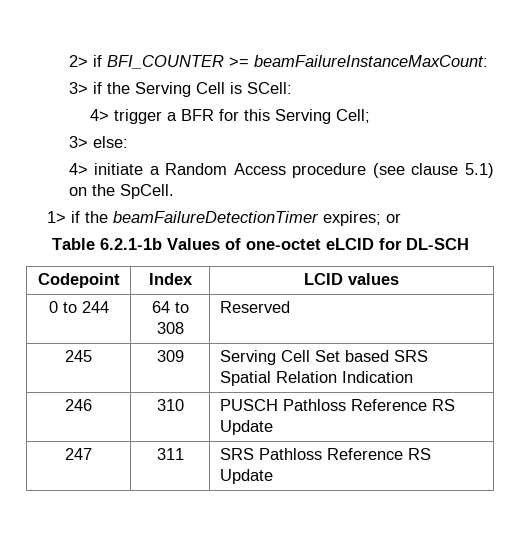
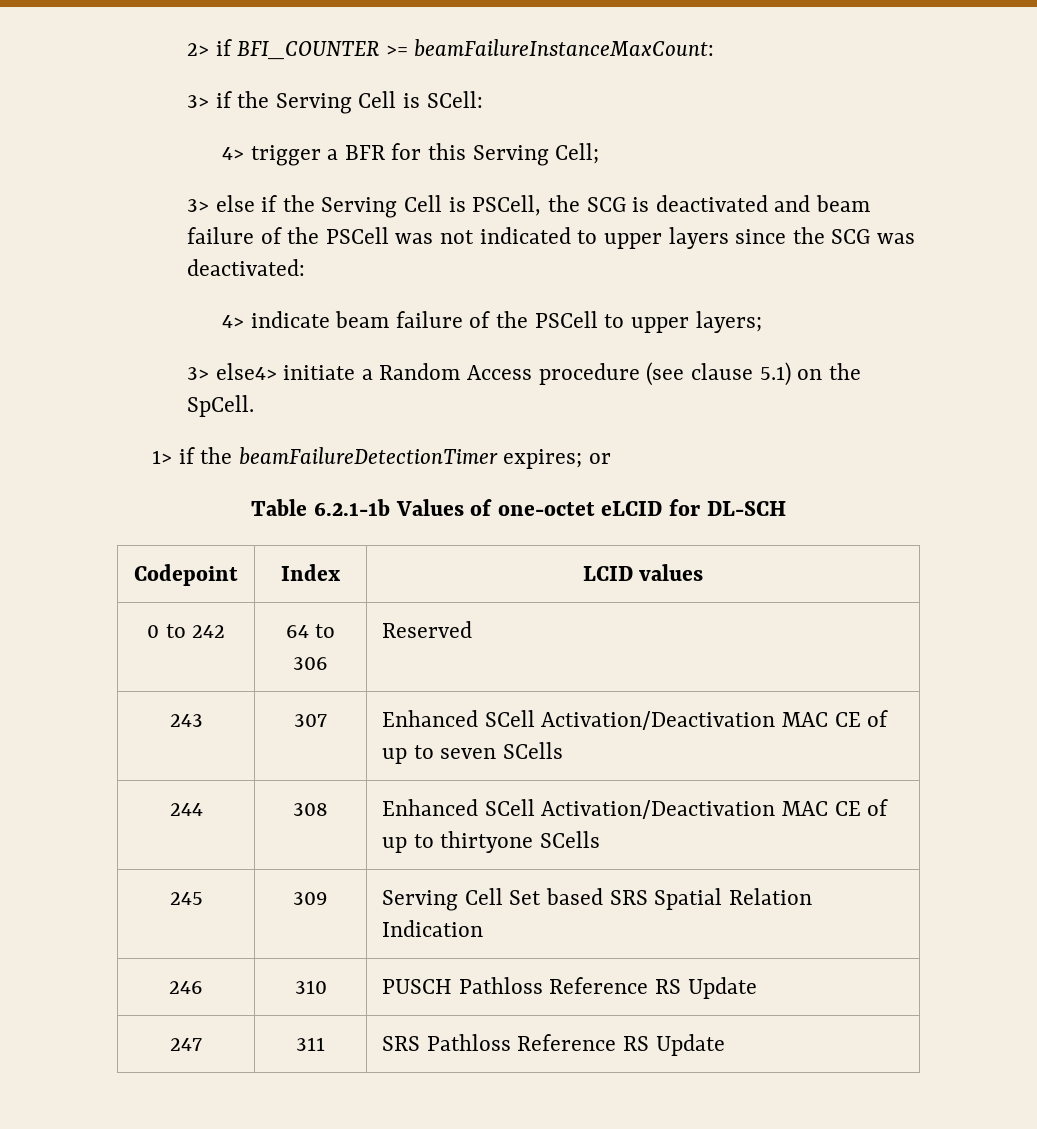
- 3> else:
- 4> initiate a Random Access procedure (see clause 5.1) on the SpCell.
+ 3> else if the Serving Cell is PSCell, the SCG is deactivated and beam failure of the PSCell was not indicated to upper layers since the SCG was deactivated:
+ 4> indicate beam failure of the PSCell to upper layers;
+ 3> else4> initiate a Random Access procedure (see clause 5.1) on the SpCell.
- 0 to 244 | 64 to 308 | Reserved
+ 0 to 242 | 64 to 306 | Reserved
+ 243 | 307 | Enhanced SCell Activation/Deactivation MAC CE of up to seven SCells
+ 244 | 308 | Enhanced SCell Activation/Deactivation MAC CE of up to thirtyone SCells

